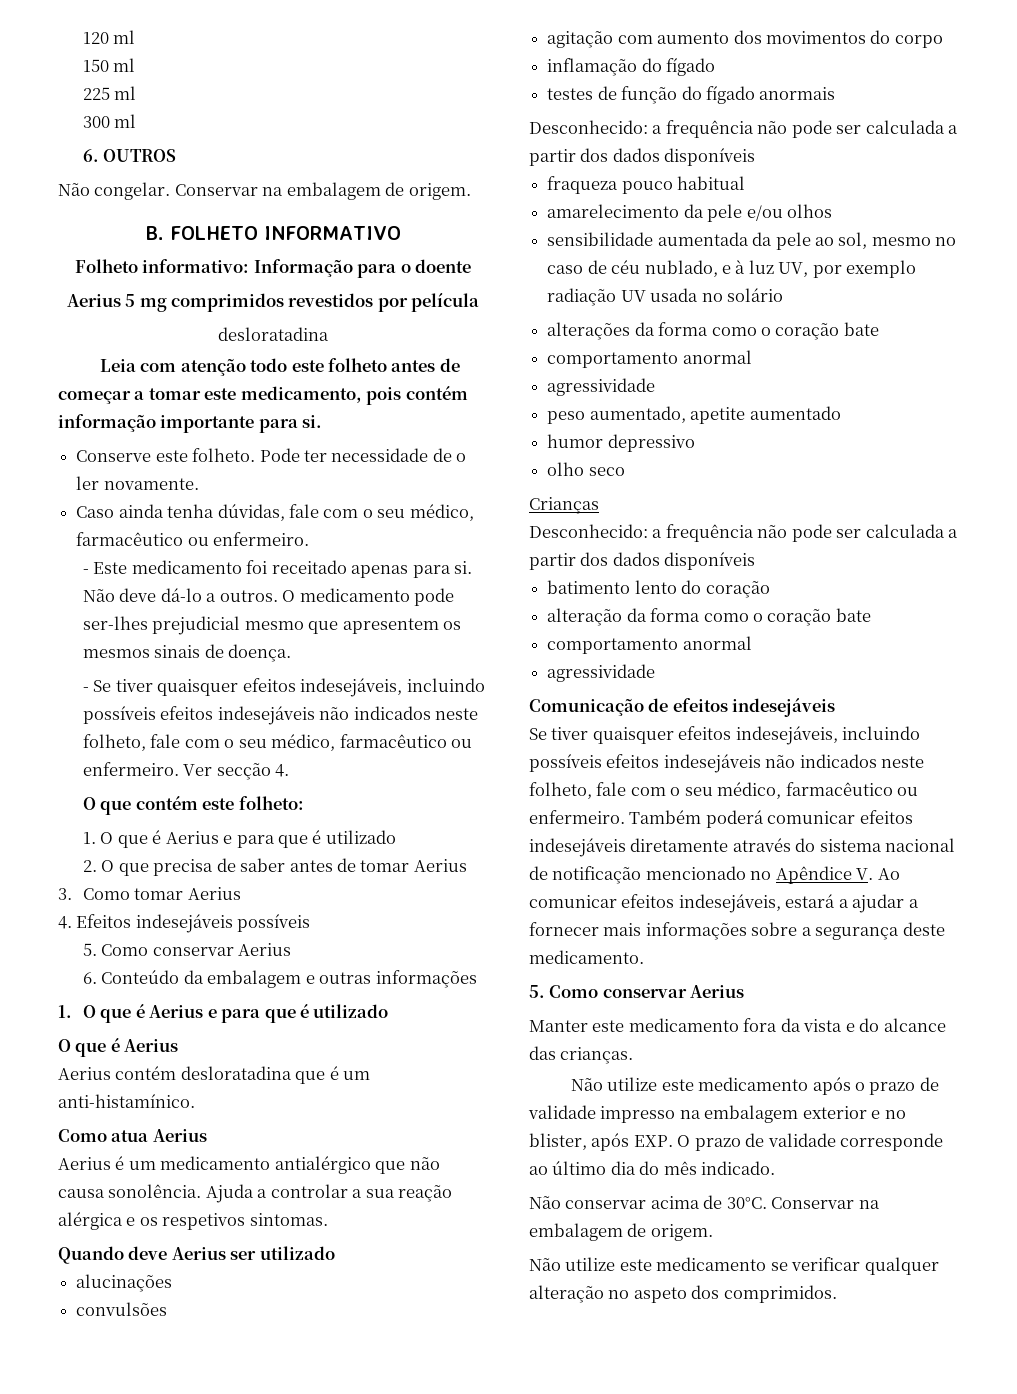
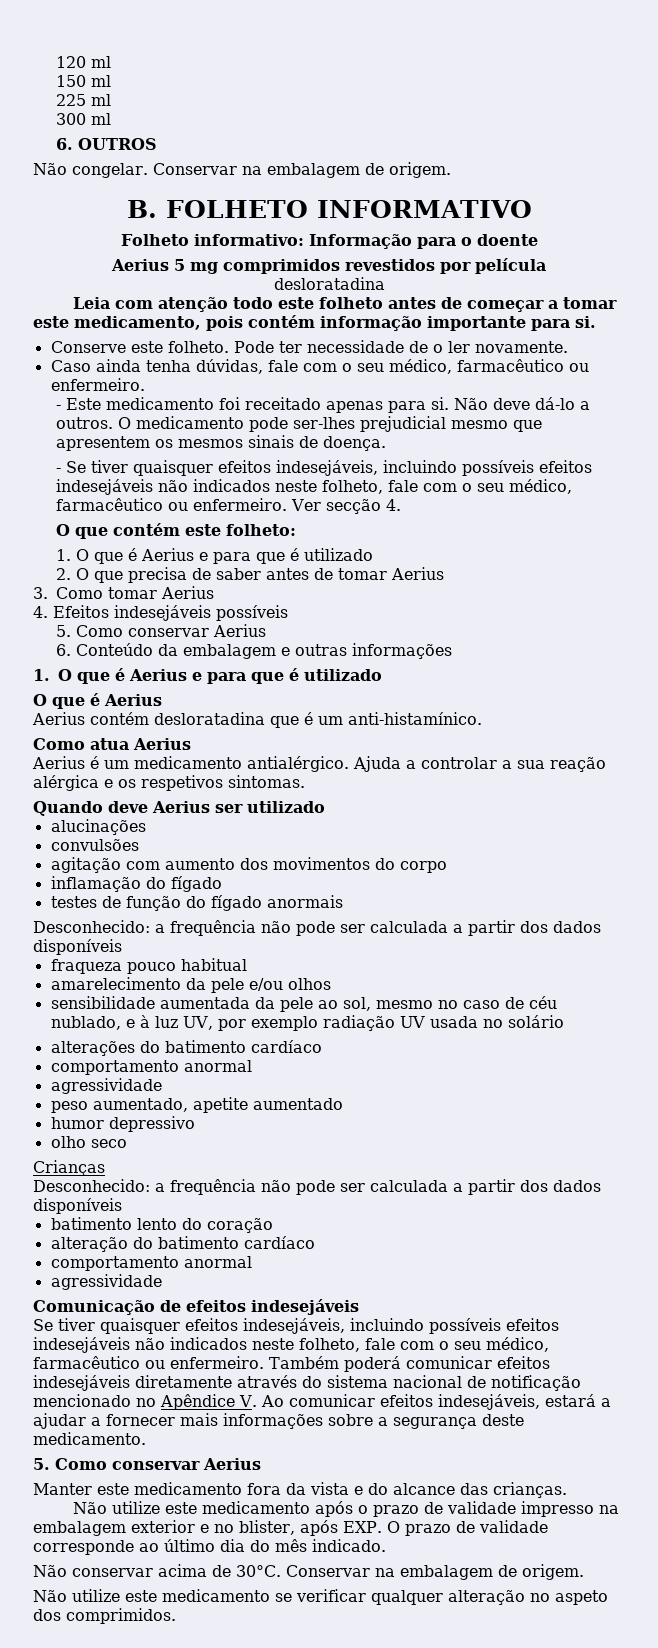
- Aerius é um medicamento antialérgico que não causa sonolência.
+ Aerius é um medicamento antialérgico.
- alterações da forma como o coração bate
+ alterações do batimento cardíaco
- alteração da forma como o coração bate
+ alteração do batimento cardíaco

